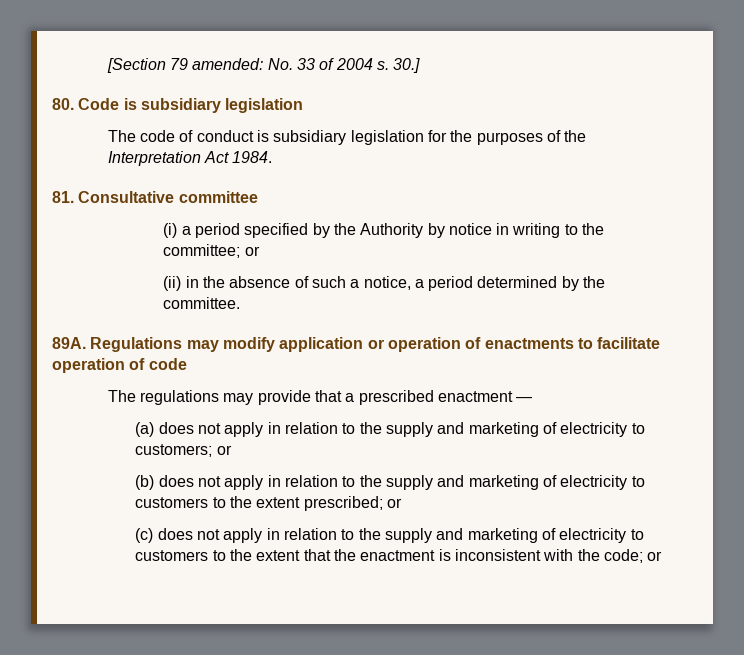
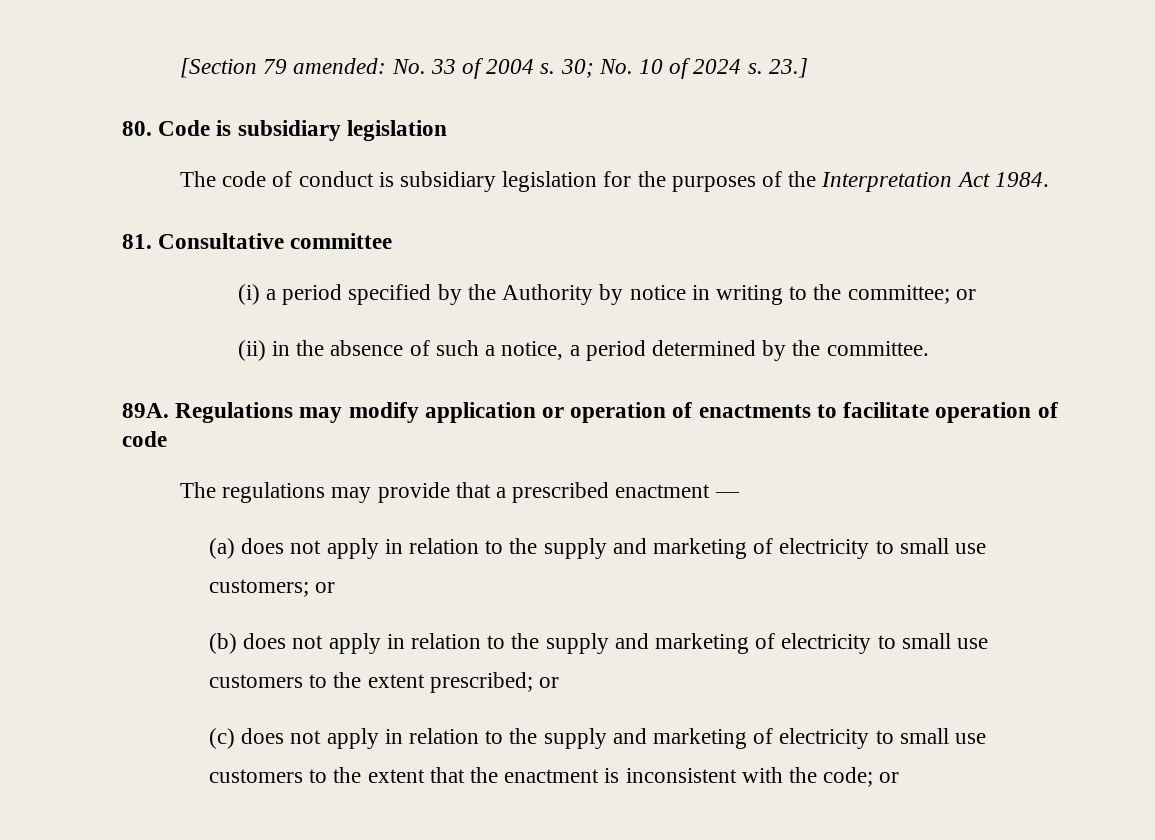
- 30.]
+ 30; No. 10 of 2024 s. 23.]
- (a) does not apply in relation to the supply and marketing of electricity to customers; or
+ (a) does not apply in relation to the supply and marketing of electricity to small use customers; or
- (b) does not apply in relation to the supply and marketing of electricity to customers to the extent prescribed; or
+ (b) does not apply in relation to the supply and marketing of electricity to small use customers to the extent prescribed; or
- (c) does not apply in relation to the supply and marketing of electricity to customers to the extent that the enactment is inconsistent with the code; or
+ (c) does not apply in relation to the supply and marketing of electricity to small use customers to the extent that the enactment is inconsistent with the code; or

